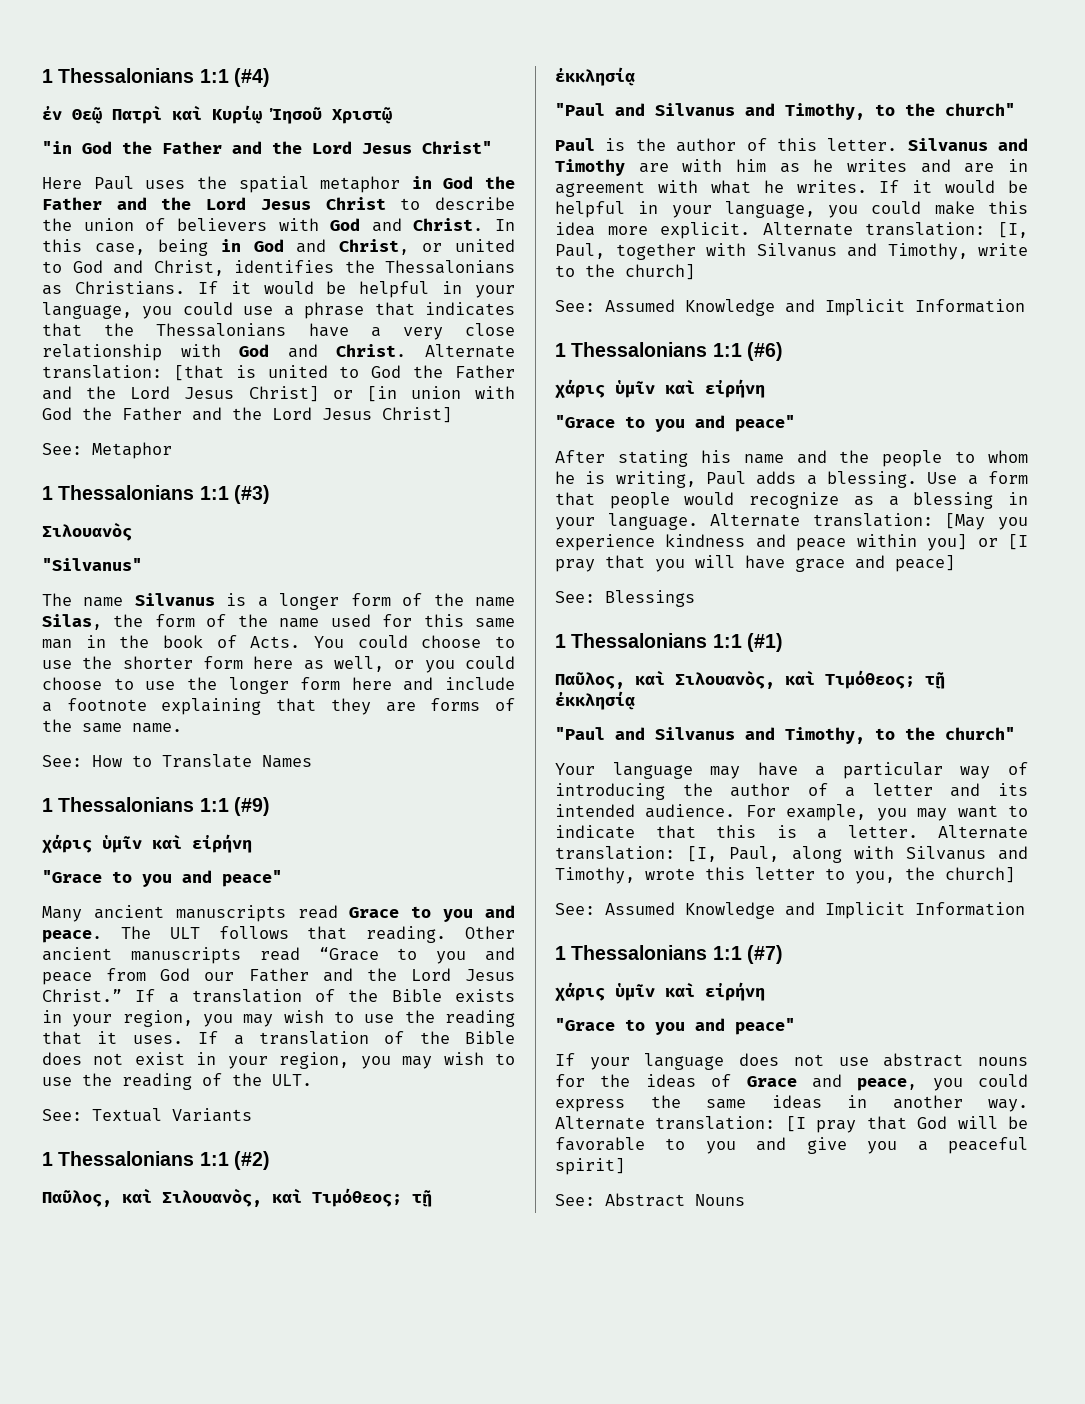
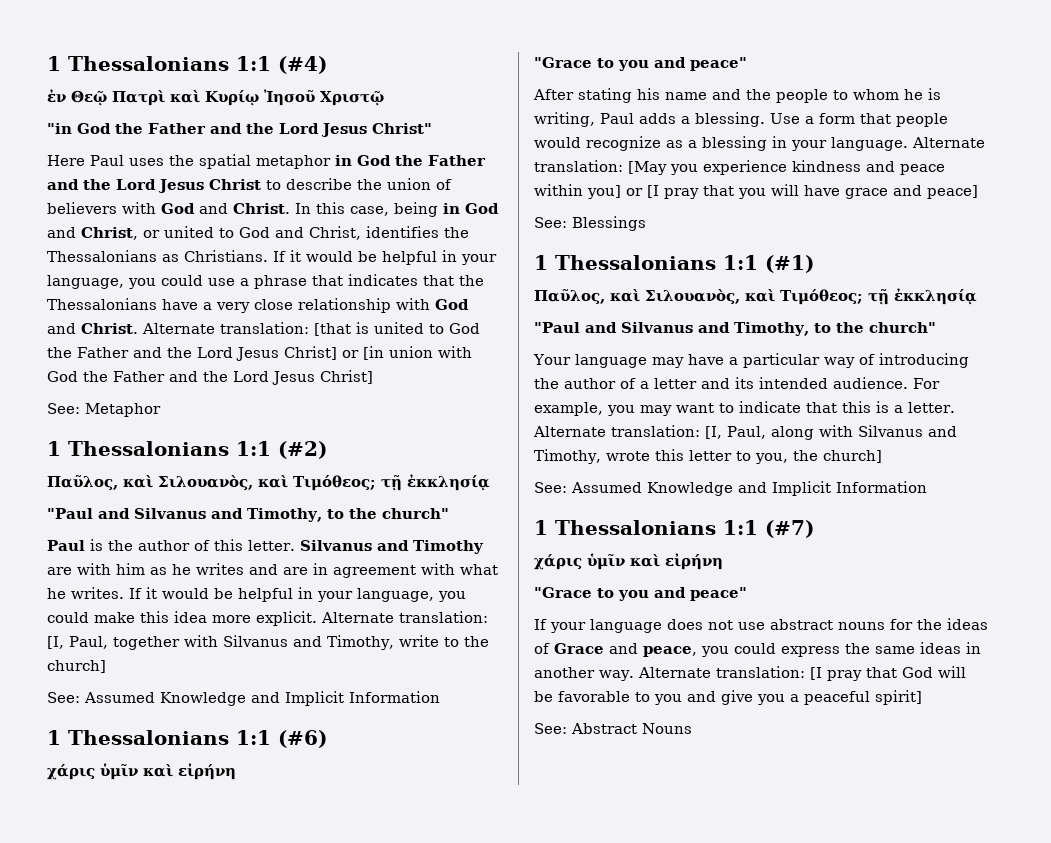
- 1 Thessalonians 1:1 (#3)
- Σιλουανὸς
- "Silvanus"
- The name Silvanus is a longer form of the name Silas, the form of the name used for this same man in the book of Acts. You could choose to use the shorter form here as well, or you could choose to use the longer form here and include a footnote explaining that they are forms of the same name.
- See: How to Translate Names
- 1 Thessalonians 1:1 (#9)
- χάρις ὑμῖν καὶ εἰρήνη
- "Grace to you and peace"
- Many ancient manuscripts read Grace to you and peace. The ULT follows that reading. Other ancient manuscripts read “Grace to you and peace from God our Father and the Lord Jesus Christ.” If a translation of the Bible exists in your region, you may wish to use the reading that it uses. If a translation of the Bible does not exist in your region, you may wish to use the reading of the ULT.
- See: Textual Variants

